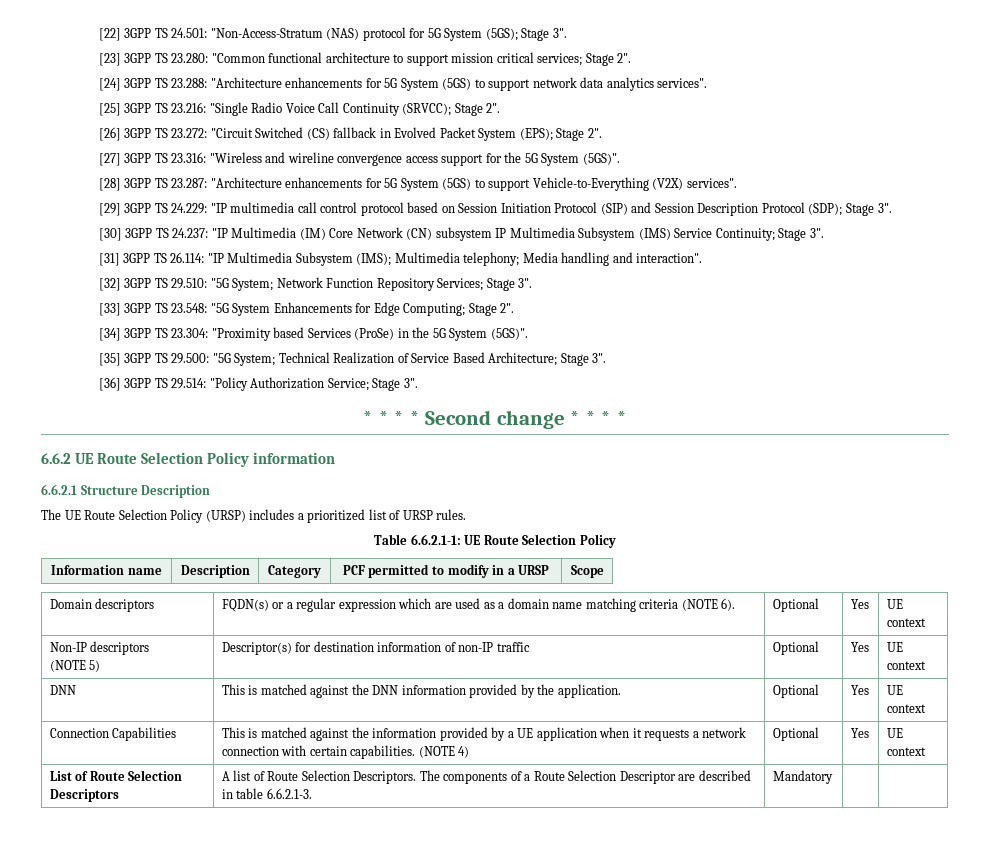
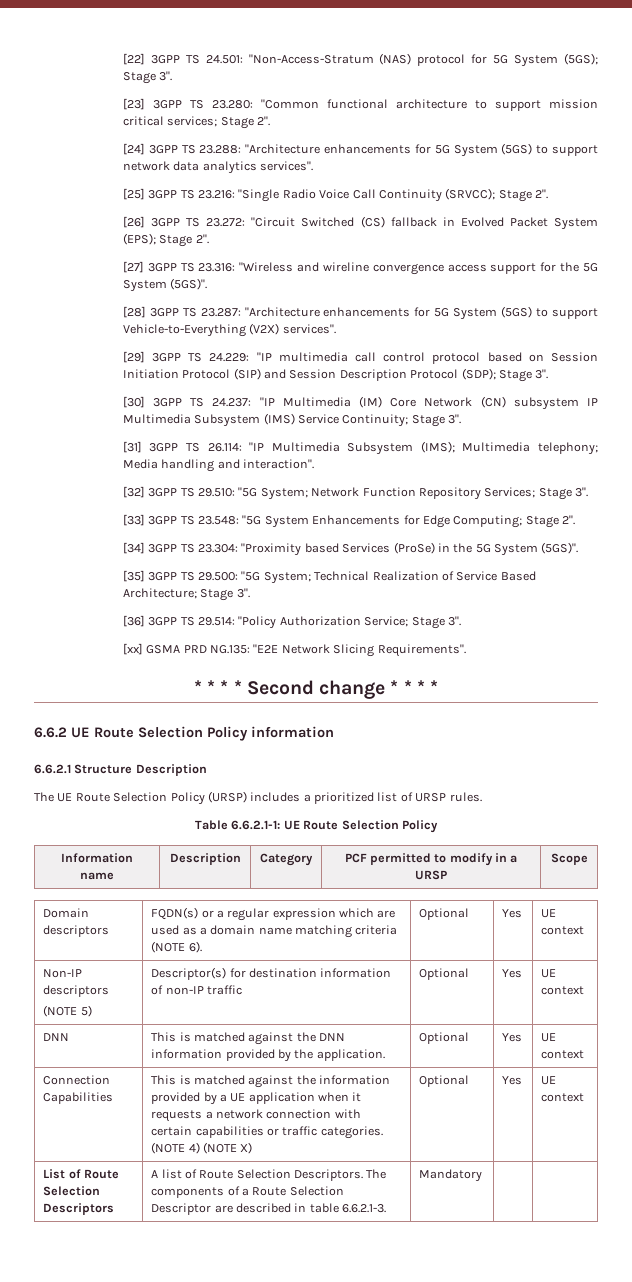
+ [xx] GSMA PRD NG.135: "E2E Network Slicing Requirements".
- Connection Capabilities | This is matched against the information provided by a UE application when it requests a network connection with certain capabilities. (NOTE 4) | Optional | Yes | UE context
+ Connection Capabilities | This is matched against the information provided by a UE application when it requests a network connection with certain capabilities or traffic categories. (NOTE 4) (NOTE X) | Optional | Yes | UE context

